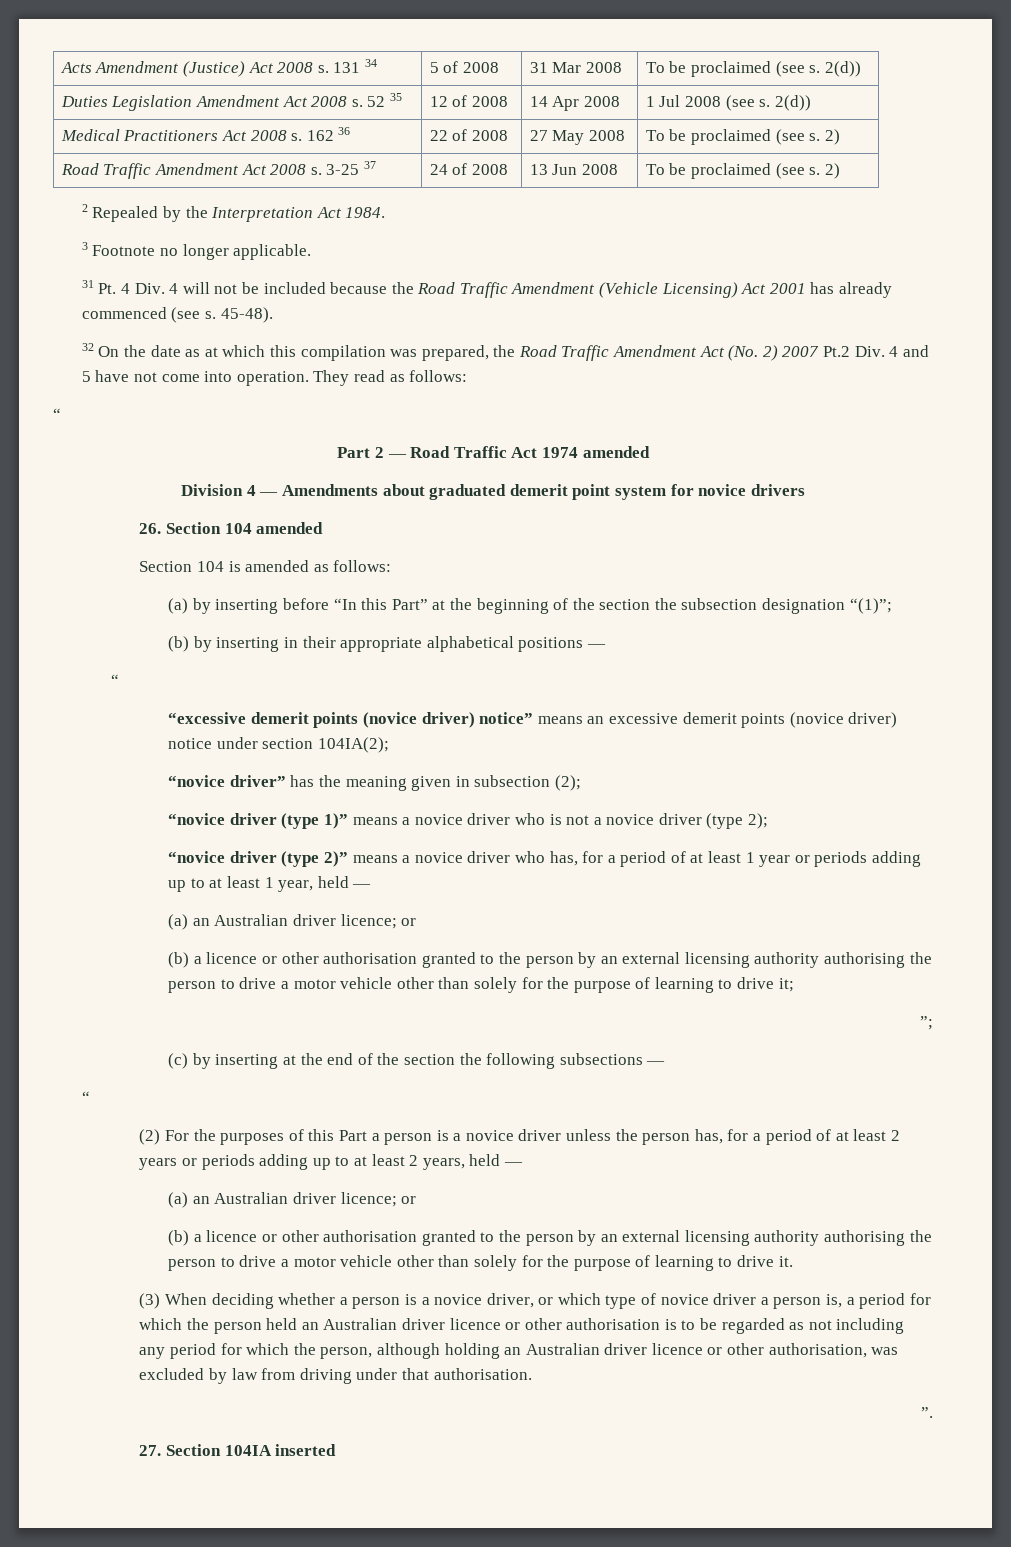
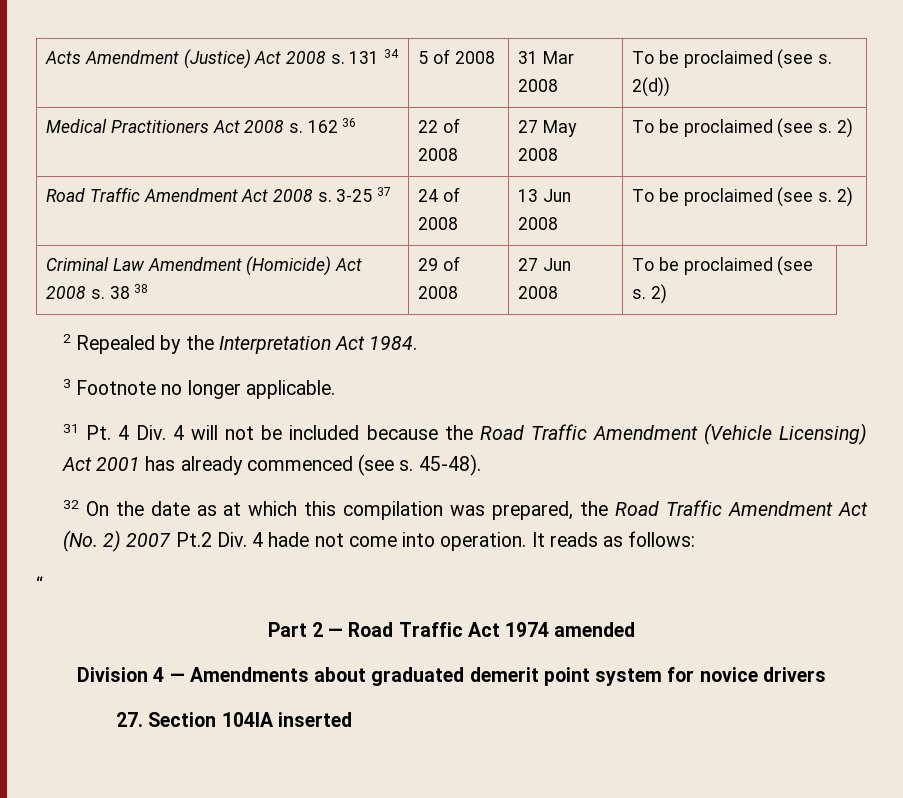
- Duties Legislation Amendment Act 2008 s. 52 35 | 12 of 2008 | 14 Apr 2008 | 1 Jul 2008 (see s. 2(d))
+ Criminal Law Amendment (Homicide) Act 2008 s. 38 38 | 29 of 2008 | 27 Jun 2008 | To be proclaimed (see s. 2)
- 32 On the date as at which this compilation was prepared, the Road Traffic Amendment Act (No. 2) 2007 Pt.2 Div. 4 and 5 have not come into operation.
+ 32 On the date as at which this compilation was prepared, the Road Traffic Amendment Act (No. 2) 2007 Pt.2 Div. 4 hade not come into operation.
- They read as follows:
+ It reads as follows:
- 26. Section 104 amended
- Section 104 is amended as follows:
- (a) by inserting before “In this Part” at the beginning of the section the subsection designation “(1)”;
- (b) by inserting in their appropriate alphabetical positions —
- “
- “excessive demerit points (novice driver) notice” means an excessive demerit points (novice driver) notice under section 104IA(2);
- “novice driver” has the meaning given in subsection (2);
- “novice driver (type 1)” means a novice driver who is not a novice driver (type 2);
- “novice driver (type 2)” means a novice driver who has, for a period of at least 1 year or periods adding up to at least 1 year, held —
- (a) an Australian driver licence; or
- (b) a licence or other authorisation granted to the person by an external licensing authority authorising the person to drive a motor vehicle other than solely for the purpose of learning to drive it;
- ”;
- (c) by inserting at the end of the section the following subsections —
- “
- (2) For the purposes of this Part a person is a novice driver unless the person has, for a period of at least 2 years or periods adding up to at least 2 years, held —
- (a) an Australian driver licence; or
- (b) a licence or other authorisation granted to the person by an external licensing authority authorising the person to drive a motor vehicle other than solely for the purpose of learning to drive it.
- (3) When deciding whether a person is a novice driver, or which type of novice driver a person is, a period for which the person held an Australian driver licence or other authorisation is to be regarded as not including any period for which the person, although holding an Australian driver licence or other authorisation, was excluded by law from driving under that authorisation.
- ”.

